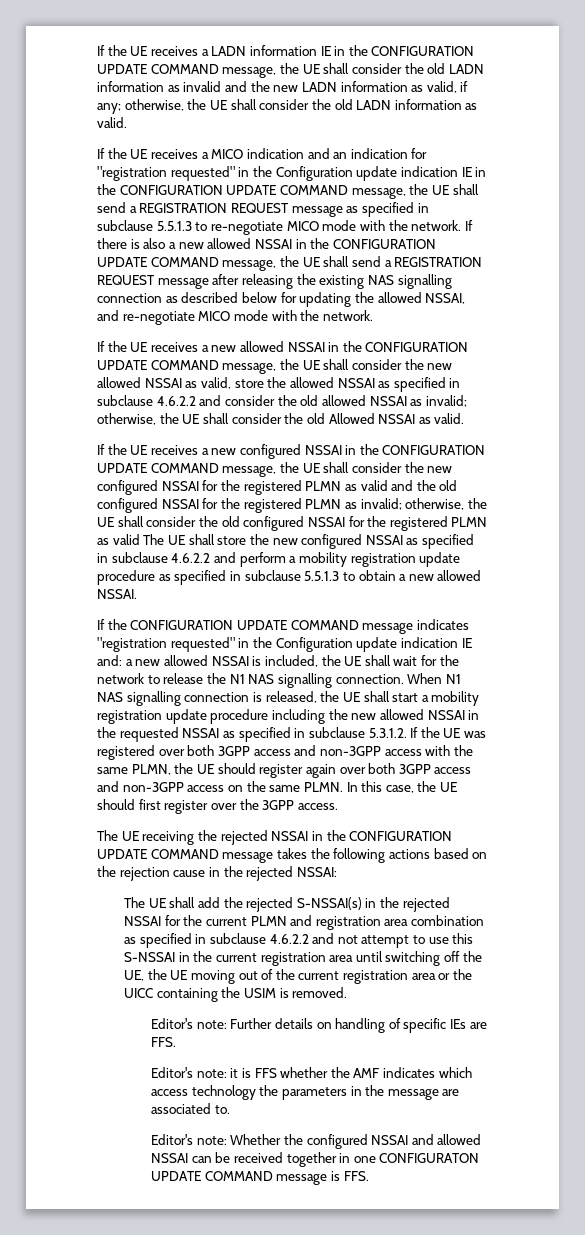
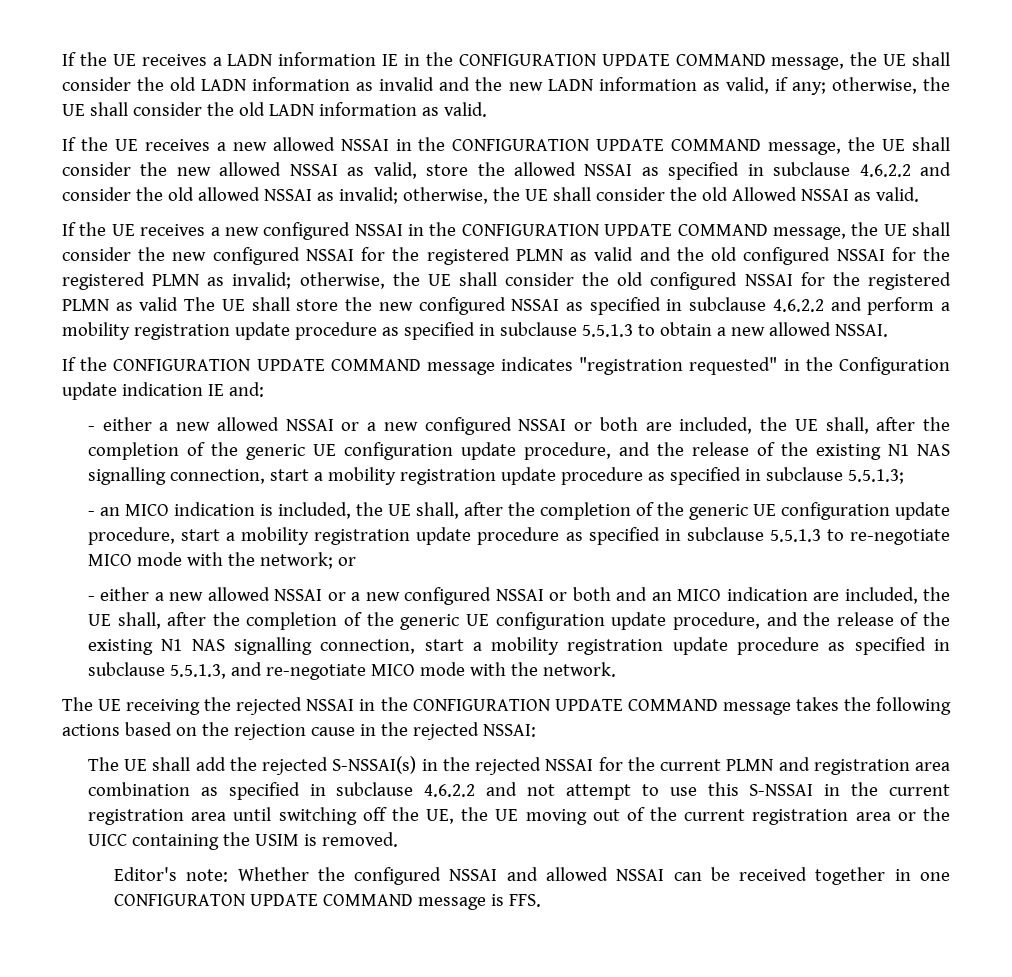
- If the UE receives a MICO indication and an indication for "registration requested" in the Configuration update indication IE in the CONFIGURATION UPDATE COMMAND message, the UE shall send a REGISTRATION REQUEST message as specified in subclause 5.5.1.3 to re-negotiate MICO mode with the network. If there is also a new allowed NSSAI in the CONFIGURATION UPDATE COMMAND message, the UE shall send a REGISTRATION REQUEST message after releasing the existing NAS signalling connection as described below for updating the allowed NSSAI, and re-negotiate MICO mode with the network.
- If the CONFIGURATION UPDATE COMMAND message indicates "registration requested" in the Configuration update indication IE and: a new allowed NSSAI is included, the UE shall wait for the network to release the N1 NAS signalling connection. When N1 NAS signalling connection is released, the UE shall start a mobility registration update procedure including the new allowed NSSAI in the requested NSSAI as specified in subclause 5.3.1.2. If the UE was registered over both 3GPP access and non-3GPP access with the same PLMN, the UE should register again over both 3GPP access and non-3GPP access on the same PLMN. In this case, the UE should first register over the 3GPP access.
+ If the CONFIGURATION UPDATE COMMAND message indicates "registration requested" in the Configuration update indication IE and:
+ - either a new allowed NSSAI or a new configured NSSAI or both are included, the UE shall, after the completion of the generic UE configuration update procedure, and the release of the existing N1 NAS signalling connection, start a mobility registration update procedure as specified in subclause 5.5.1.3;
+ - an MICO indication is included, the UE shall, after the completion of the generic UE configuration update procedure, start a mobility registration update procedure as specified in subclause 5.5.1.3 to re-negotiate MICO mode with the network; or
+ - either a new allowed NSSAI or a new configured NSSAI or both and an MICO indication are included, the UE shall, after the completion of the generic UE configuration update procedure, and the release of the existing N1 NAS signalling connection, start a mobility registration update procedure as specified in subclause 5.5.1.3, and re-negotiate MICO mode with the network.
- Editor's note: Further details on handling of specific IEs are FFS.
- Editor's note: it is FFS whether the AMF indicates which access technology the parameters in the message are associated to.

